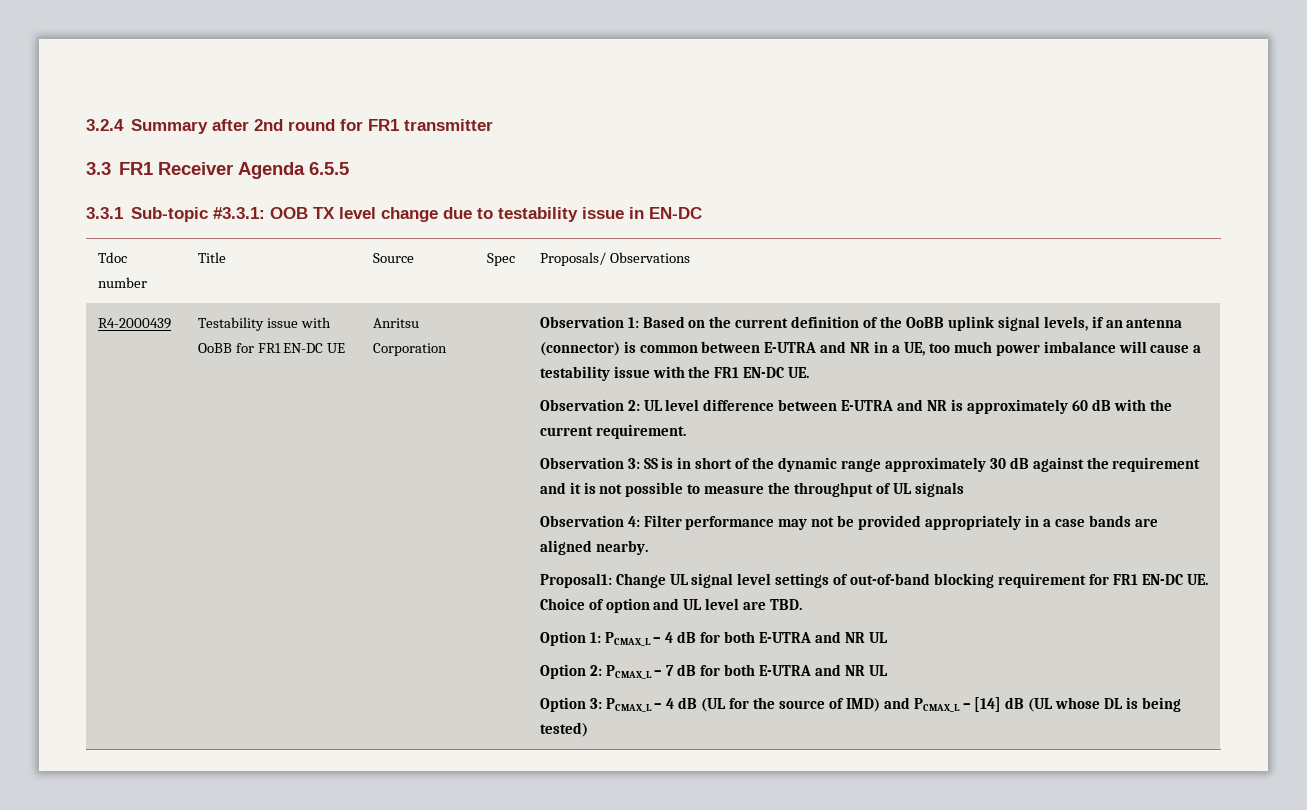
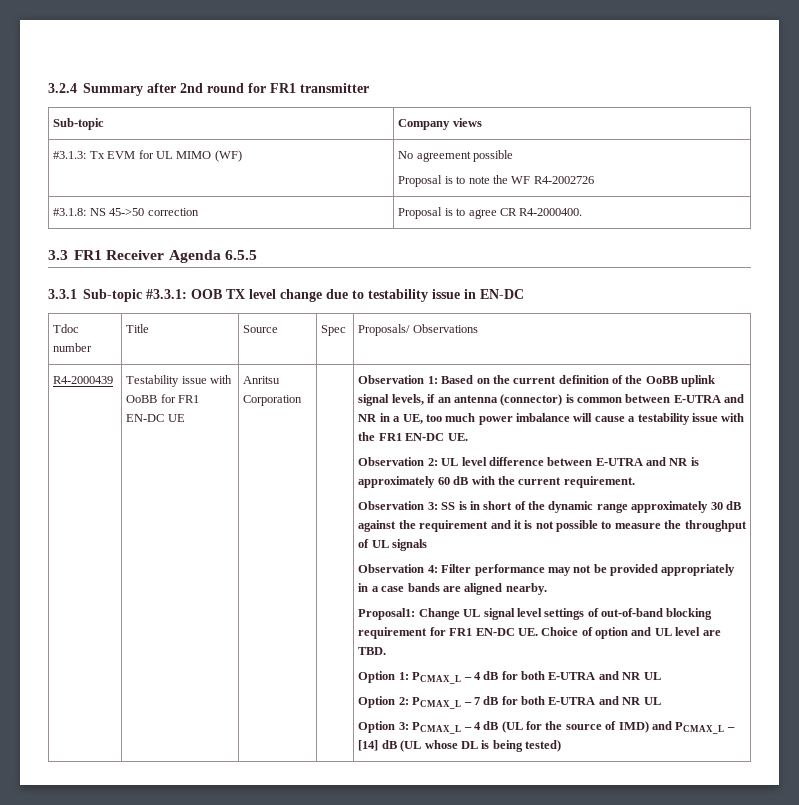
+ Sub-topic | Company views
+ #3.1.3: Tx EVM for UL MIMO (WF) | No agreement possible
+ Proposal is to note the WF R4-2002726
+ #3.1.8: NS 45->50 correction | Proposal is to agree CR R4-2000400.

